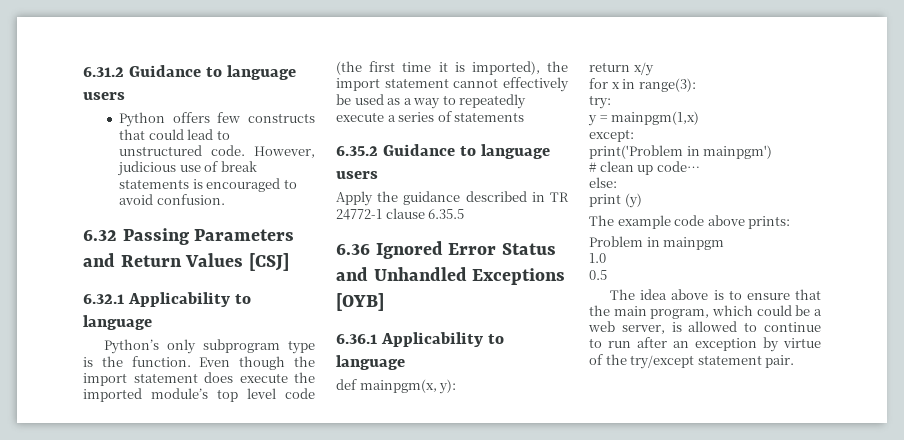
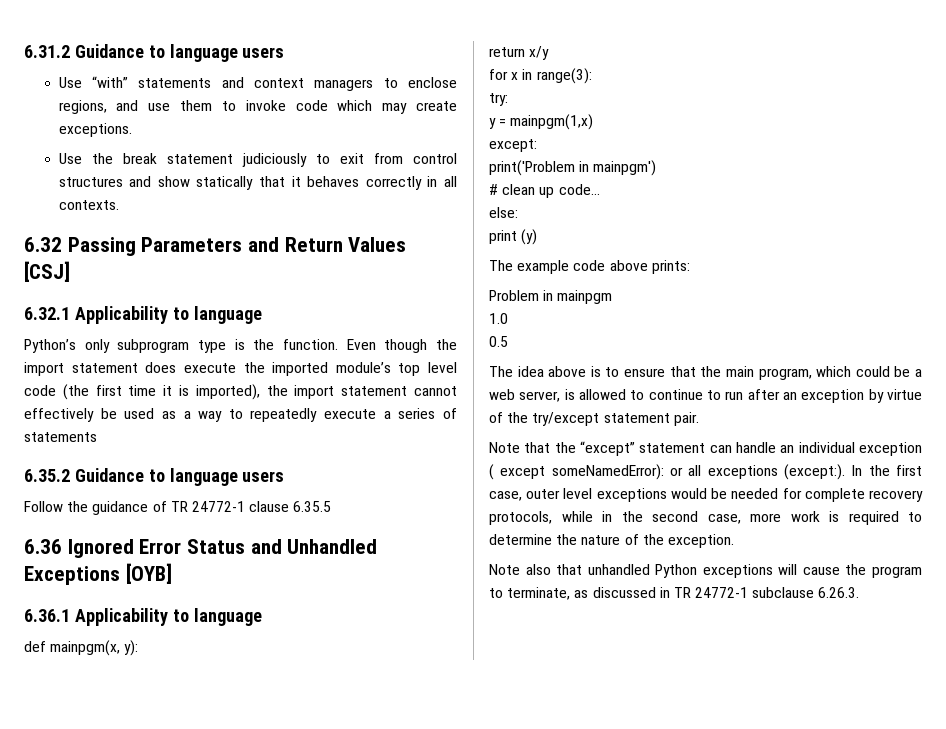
- Python offers few constructs that could lead to unstructured code. However, judicious use of break statements is encouraged to avoid confusion.
+ Use “with” statements and context managers to enclose regions, and use them to invoke code which may create exceptions.
+ Use the break statement judiciously to exit from control structures and show statically that it behaves correctly in all contexts.
- Apply the guidance described in TR 24772-1 clause 6.35.5
+ Follow the guidance of TR 24772-1 clause 6.35.5
+ Note that the “except” statement can handle an individual exception ( except someNamedError): or all exceptions (except:). In the first case, outer level exceptions would be needed for complete recovery protocols, while in the second case, more work is required to determine the nature of the exception.
+ Note also that unhandled Python exceptions will cause the program to terminate, as discussed in TR 24772-1 subclause 6.26.3.

